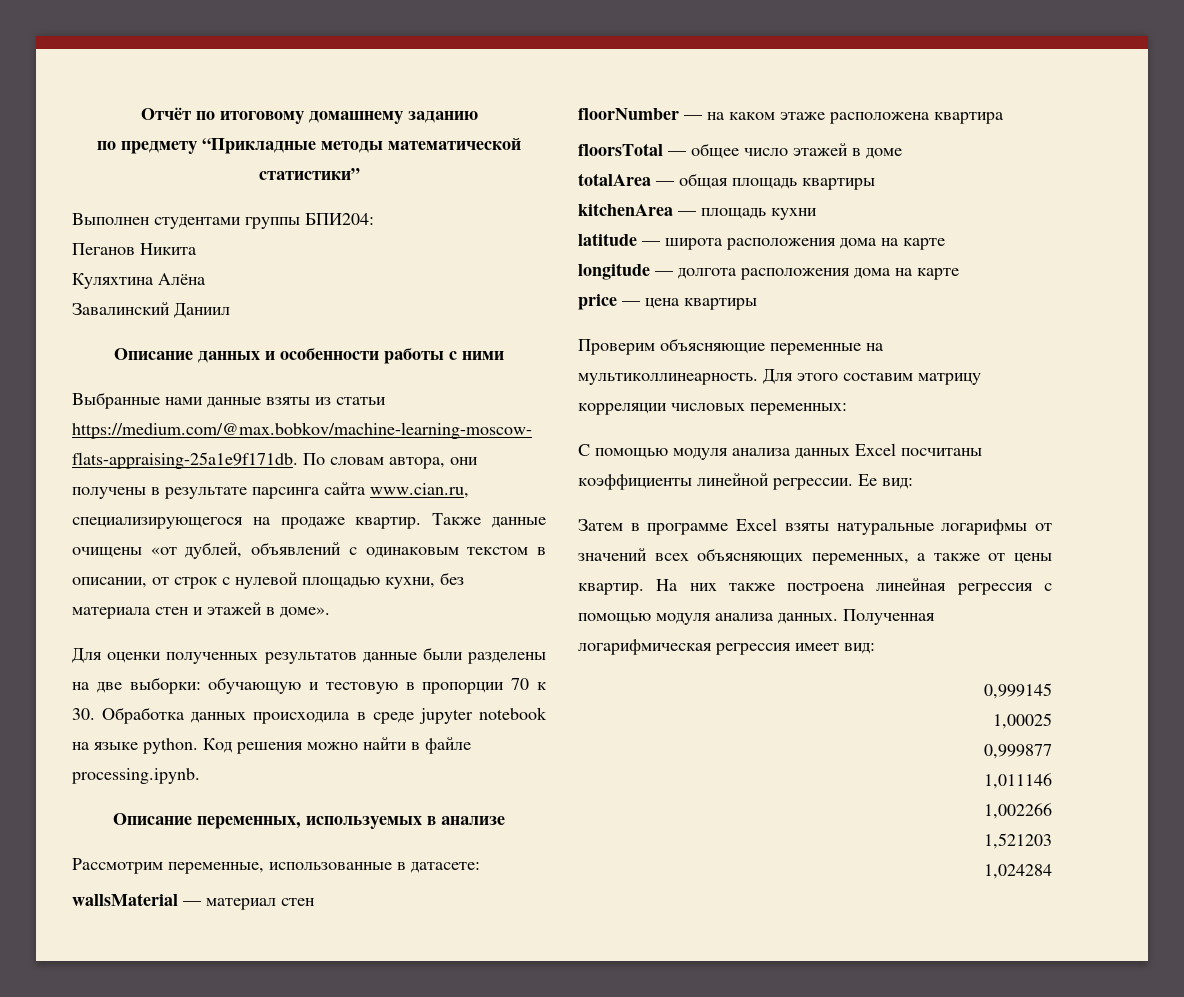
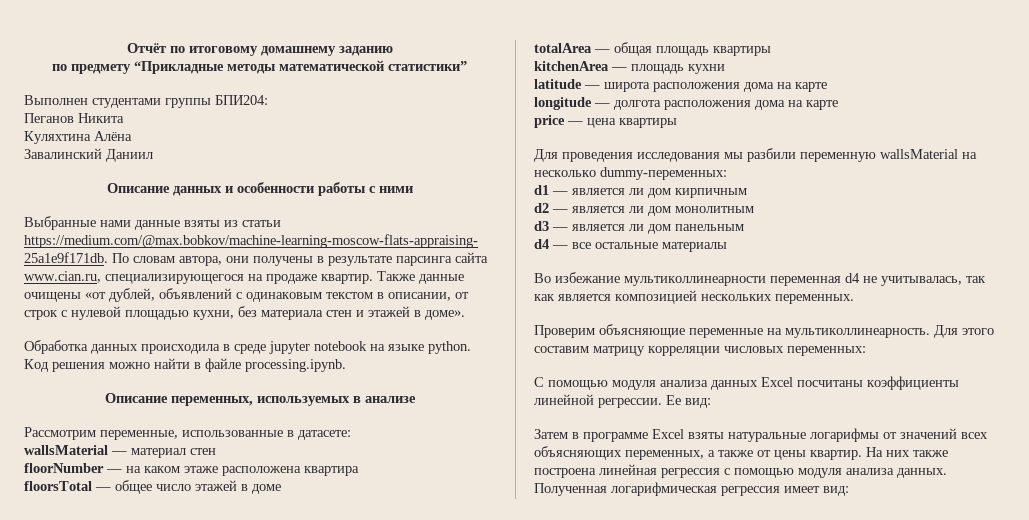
- Для оценки полученных результатов данные были разделены на две выборки: обучающую и тестовую в пропорции 70 к 30. Обработка данных происходила в среде jupyter notebook на языке python.
+ Обработка данных происходила в среде jupyter notebook на языке python.
+ Для проведения исследования мы разбили переменную wallsMaterial на несколько dummy-переменных:
+ d1 — является ли дом кирпичным
+ d2 — является ли дом монолитным
+ d3 — является ли дом панельным
+ d4 — все остальные материалы
+ Во избежание мультиколлинеарности переменная d4 не учитывалась, так как является композицией нескольких переменных.
- 0,999145
- 1,00025
- 0,999877
- 1,011146
- 1,002266
- 1,521203
- 1,024284

